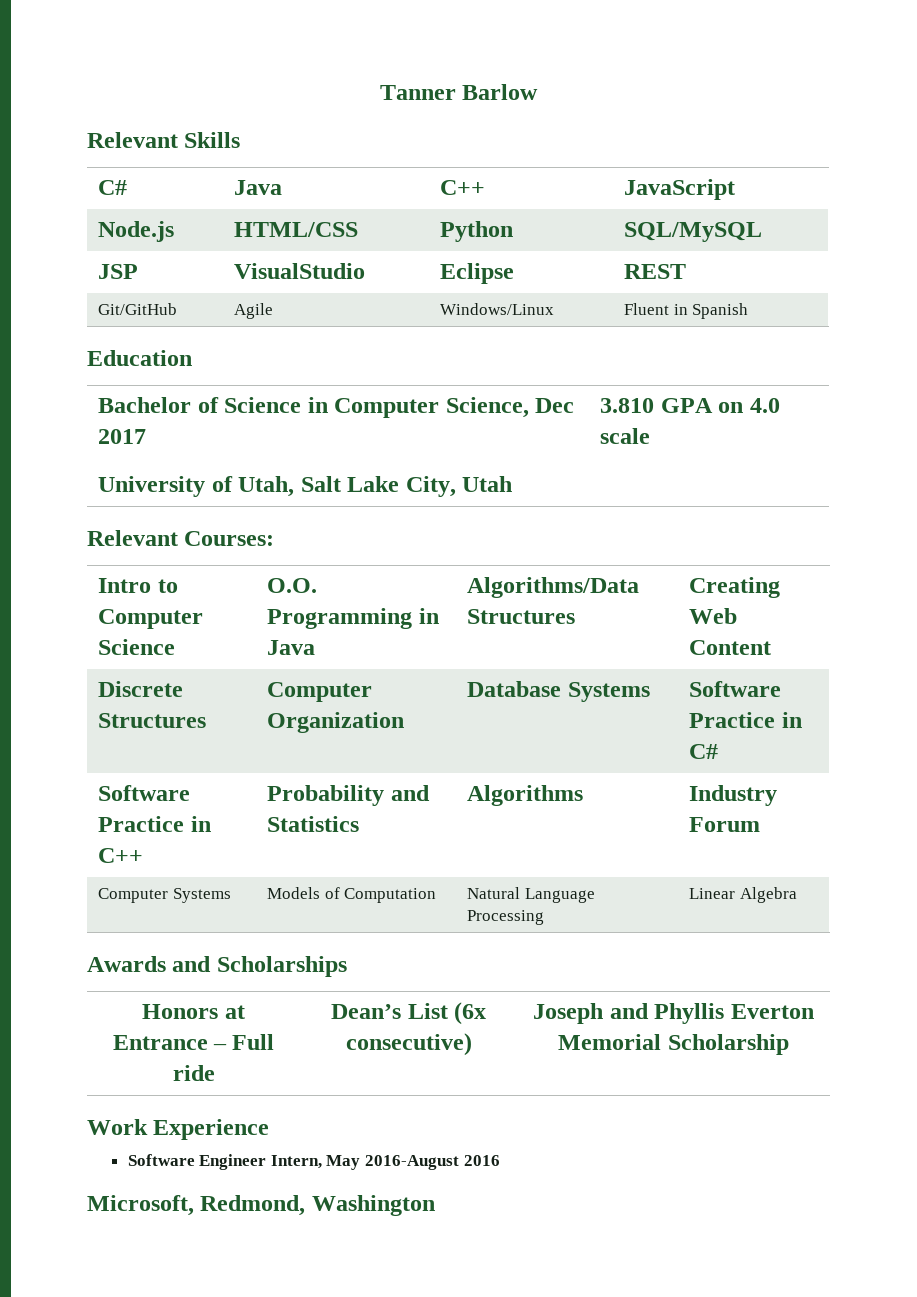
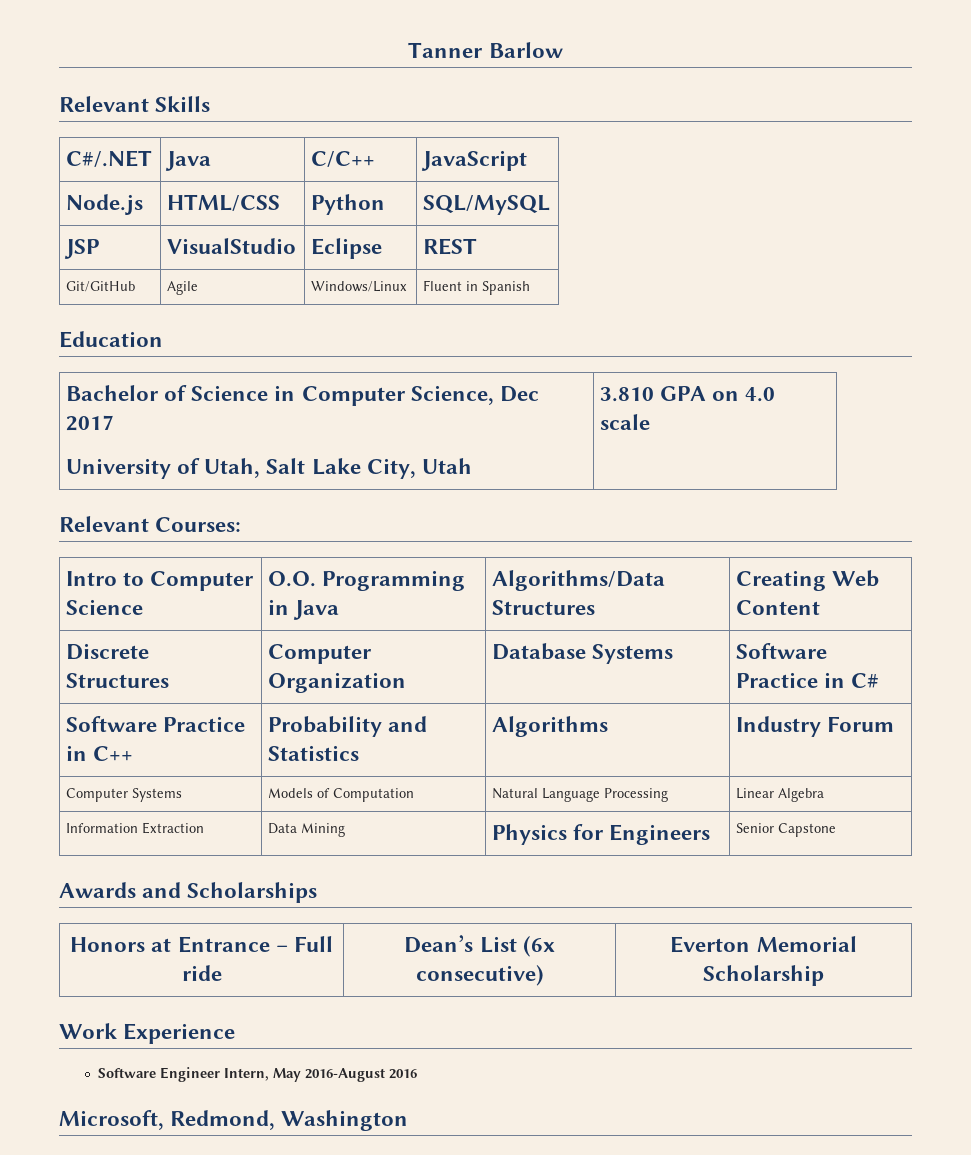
- C# | Java | C++ | JavaScript
+ C#/.NET | Java | C/C++ | JavaScript
+ Information Extraction | Data Mining | Physics for Engineers | Senior Capstone
- Honors at Entrance – Full ride | Dean’s List (6x consecutive) | Joseph and Phyllis Everton Memorial Scholarship
+ Honors at Entrance – Full ride | Dean’s List (6x consecutive) | Everton Memorial Scholarship

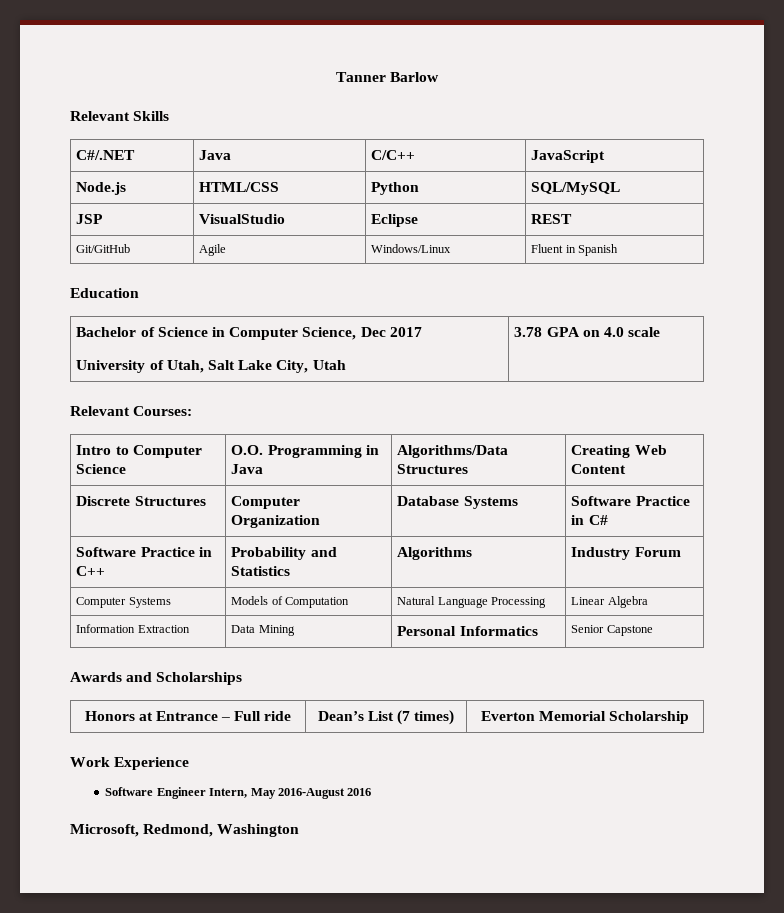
  Bachelor of Science in Computer Science, Dec 2017
- University of Utah, Salt Lake City, Utah | 3.810 GPA on 4.0 scale
+ University of Utah, Salt Lake City, Utah | 3.78 GPA on 4.0 scale
- Information Extraction | Data Mining | Physics for Engineers | Senior Capstone
+ Information Extraction | Data Mining | Personal Informatics | Senior Capstone
- Honors at Entrance – Full ride | Dean’s List (6x consecutive) | Everton Memorial Scholarship
+ Honors at Entrance – Full ride | Dean’s List (7 times) | Everton Memorial Scholarship

